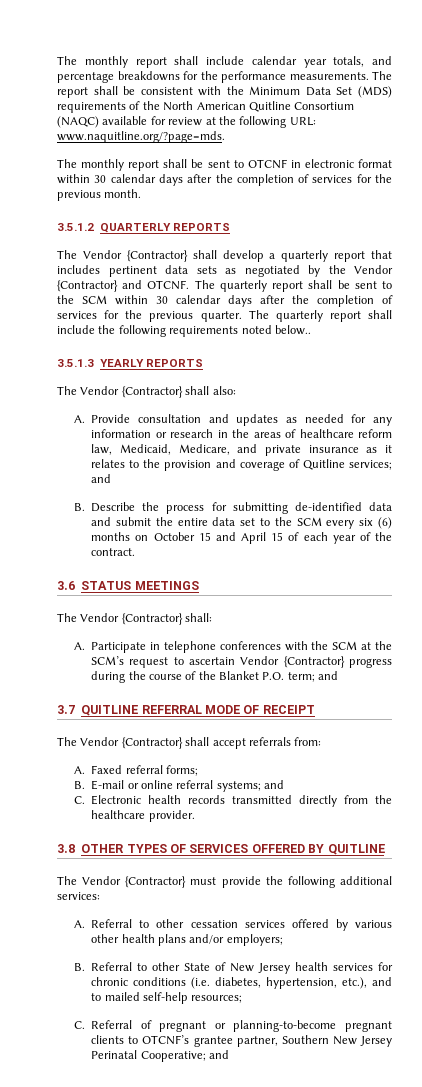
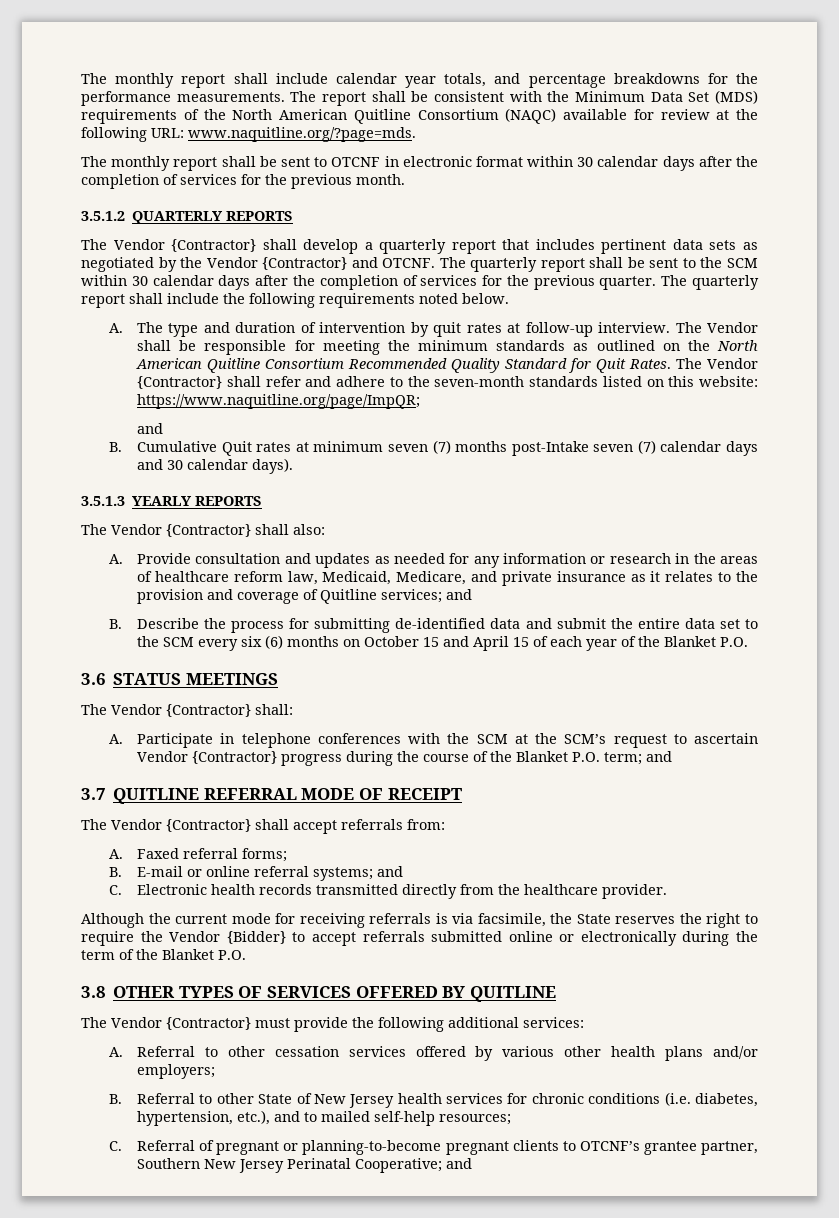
- The quarterly report shall include the following requirements noted below..
+ The quarterly report shall include the following requirements noted below.
+ A. The type and duration of intervention by quit rates at follow-up interview. The Vendor shall be responsible for meeting the minimum standards as outlined on the North American Quitline Consortium Recommended Quality Standard for Quit Rates. The Vendor {Contractor} shall refer and adhere to the seven-month standards listed on this website: https://www.naquitline.org/page/ImpQR;
+ and
+ B. Cumulative Quit rates at minimum seven (7) months post-Intake seven (7) calendar days and 30 calendar days).
- B. Describe the process for submitting de-identified data and submit the entire data set to the SCM every six (6) months on October 15 and April 15 of each year of the contract.
+ B. Describe the process for submitting de-identified data and submit the entire data set to the SCM every six (6) months on October 15 and April 15 of each year of the Blanket P.O.
+ Although the current mode for receiving referrals is via facsimile, the State reserves the right to require the Vendor {Bidder} to accept referrals submitted online or electronically during the term of the Blanket P.O.

